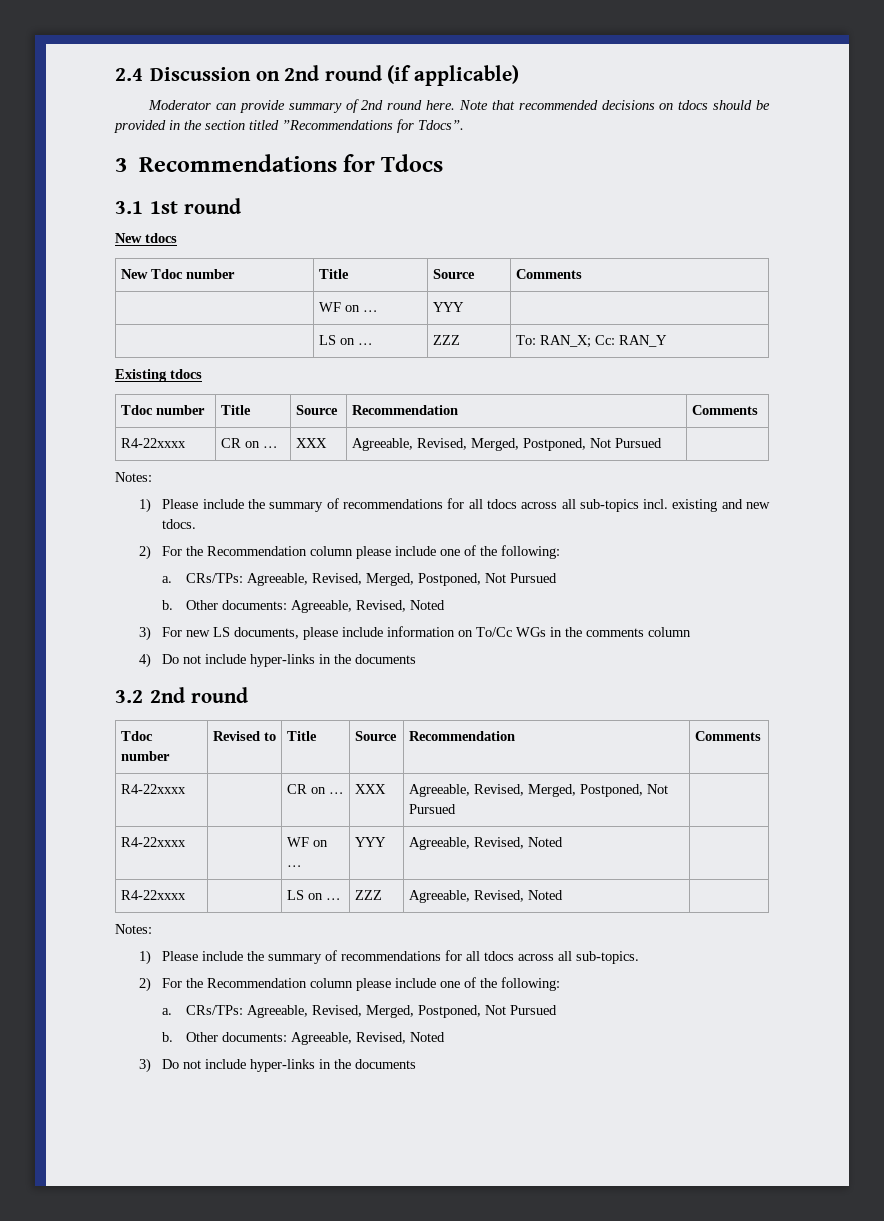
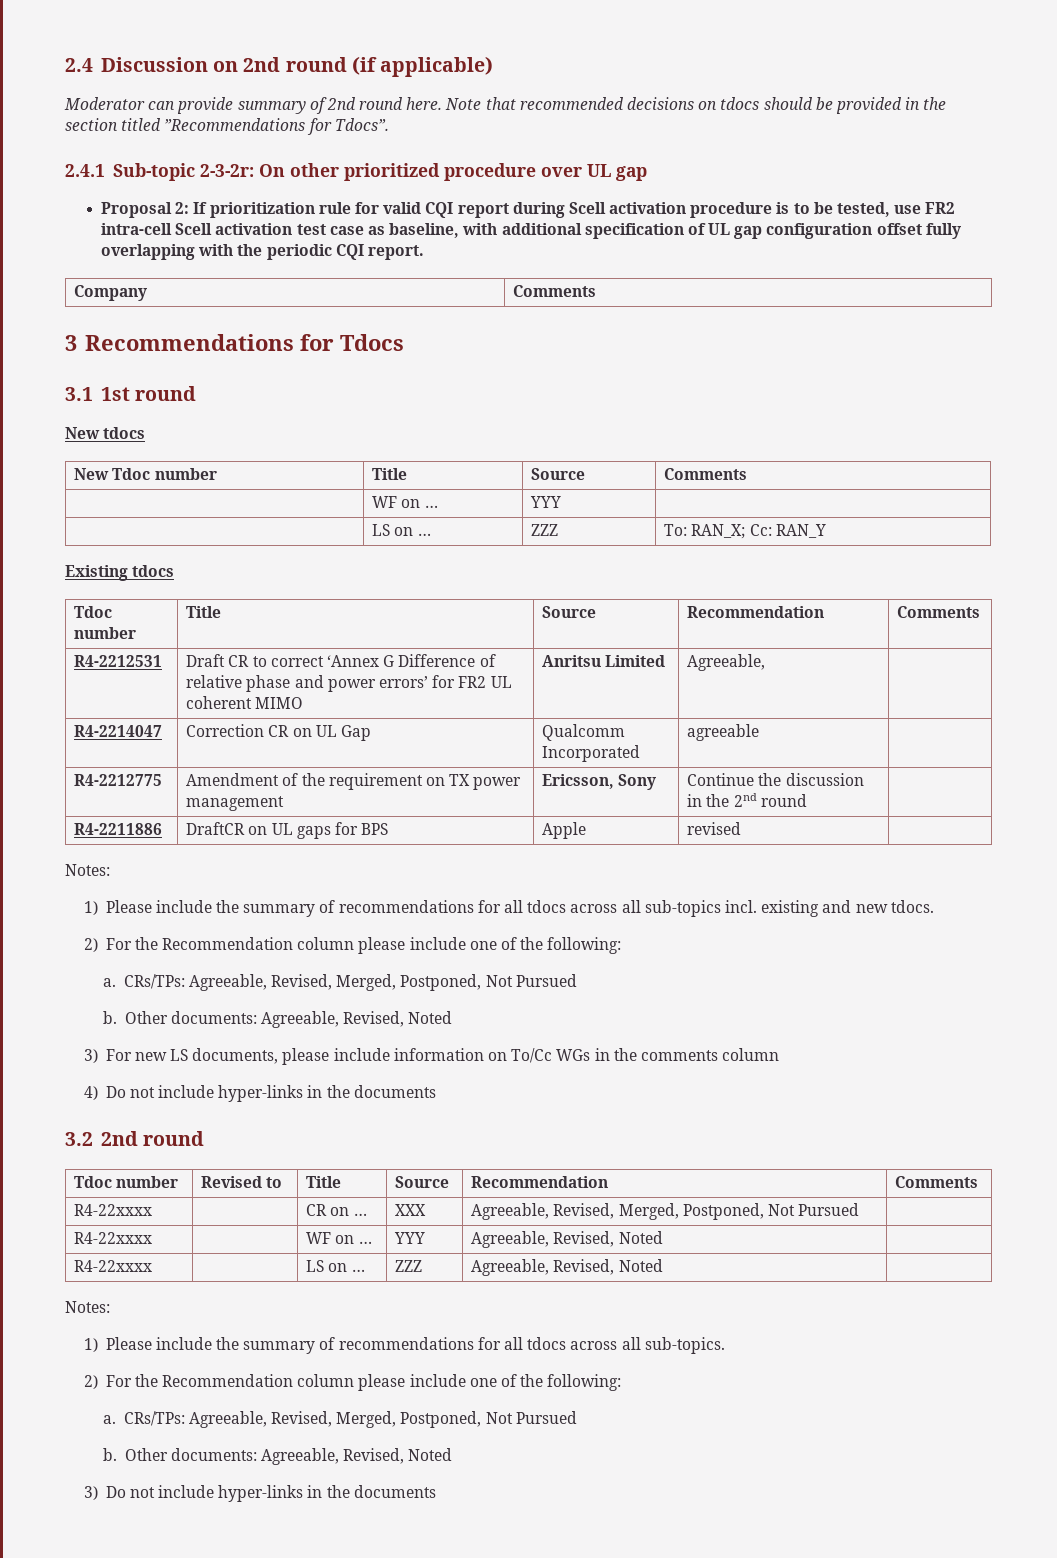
+ 2.4.1 Sub-topic 2-3-2r: On other prioritized procedure over UL gap
+ Proposal 2: If prioritization rule for valid CQI report during Scell activation procedure is to be tested, use FR2 intra-cell Scell activation test case as baseline, with additional specification of UL gap configuration offset fully overlapping with the periodic CQI report.
+ Company | Comments
- R4-22xxxx | CR on … | XXX | Agreeable, Revised, Merged, Postponed, Not Pursued |
+ R4-2212531 | Draft CR to correct ‘Annex G Difference of relative phase and power errors’ for FR2 UL coherent MIMO | Anritsu Limited | Agreeable, |
+ R4-2214047 | Correction CR on UL Gap | Qualcomm Incorporated | agreeable |
+ R4-2212775 | Amendment of the requirement on TX power management | Ericsson, Sony | Continue the discussion in the 2nd round |
+ R4-2211886 | DraftCR on UL gaps for BPS | Apple | revised |

